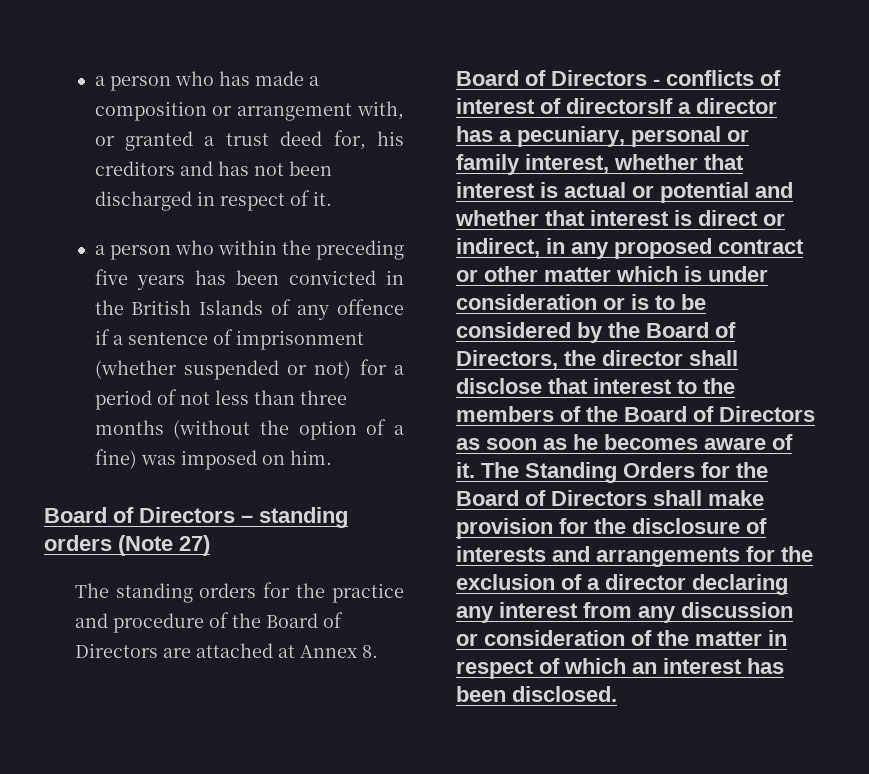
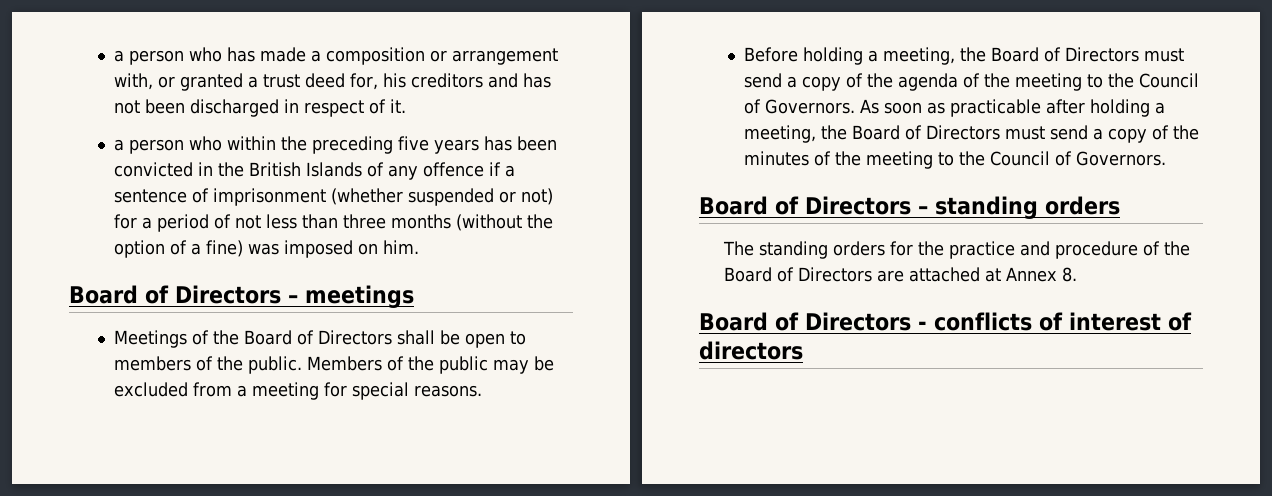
+ Board of Directors – meetings
+ Meetings of the Board of Directors shall be open to members of the public. Members of the public may be excluded from a meeting for special reasons.
+ Before holding a meeting, the Board of Directors must send a copy of the agenda of the meeting to the Council of Governors. As soon as practicable after holding a meeting, the Board of Directors must send a copy of the minutes of the meeting to the Council of Governors.
- Board of Directors – standing orders (Note 27)
+ Board of Directors – standing orders
- Board of Directors - conflicts of interest of directorsIf a director has a pecuniary, personal or family interest, whether that interest is actual or potential and whether that interest is direct or indirect, in any proposed contract or other matter which is under consideration or is to be considered by the Board of Directors, the director shall disclose that interest to the members of the Board of Directors as soon as he becomes aware of it. The Standing Orders for the Board of Directors shall make provision for the disclosure of interests and arrangements for the exclusion of a director declaring any interest from any discussion or consideration of the matter in respect of which an interest has been disclosed.
+ Board of Directors - conflicts of interest of directors

